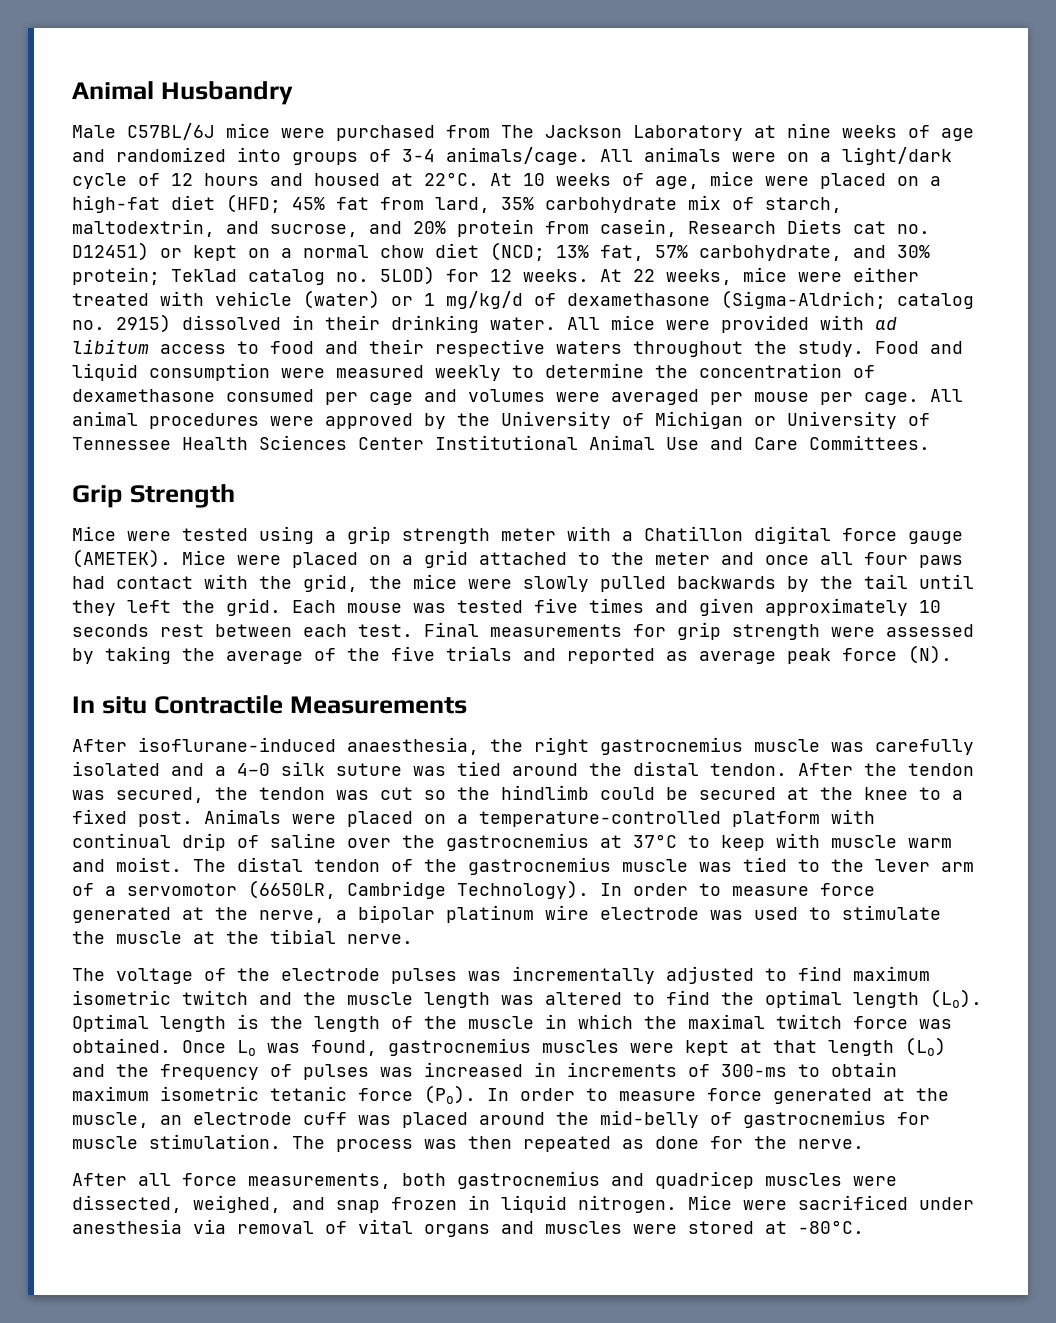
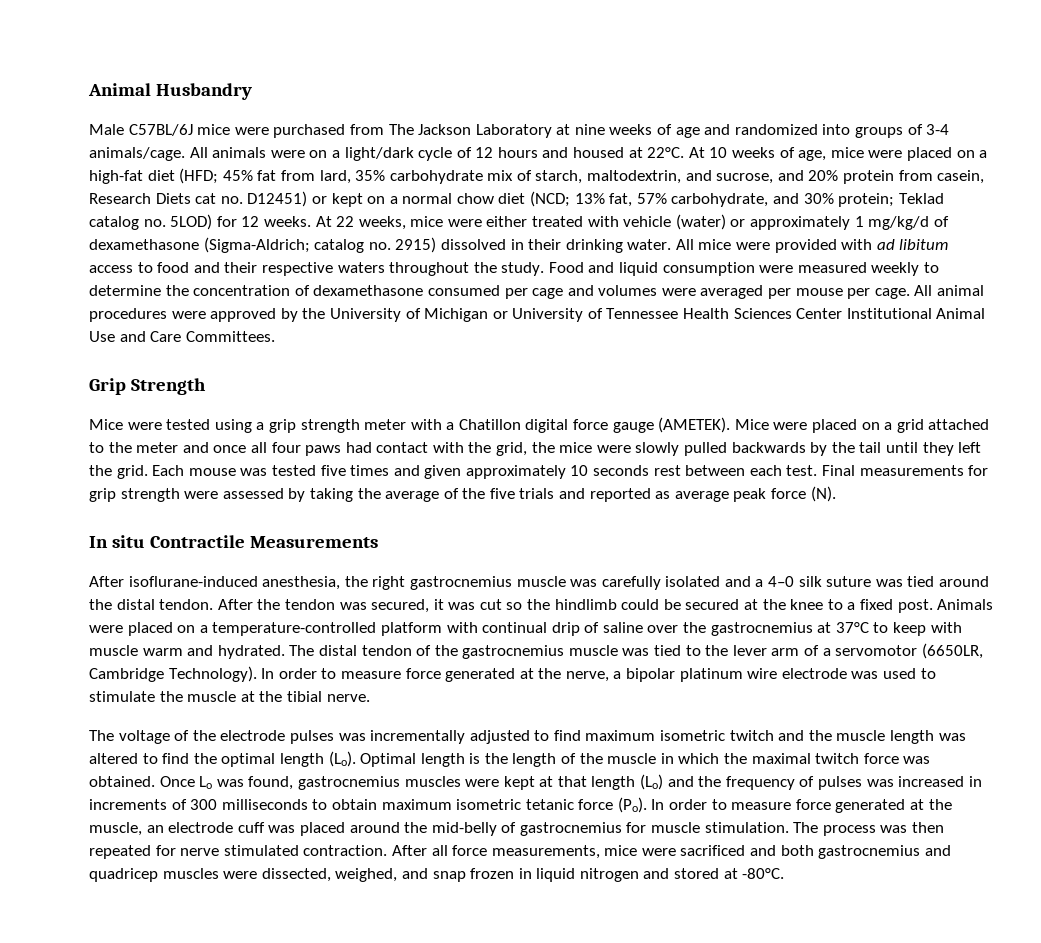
- At 22 weeks, mice were either treated with vehicle (water) or 1 mg/kg/d of dexamethasone (Sigma-Aldrich; catalog no. 2915) dissolved in their drinking water.
+ At 22 weeks, mice were either treated with vehicle (water) or approximately 1 mg/kg/d of dexamethasone (Sigma-Aldrich; catalog no. 2915) dissolved in their drinking water.
- After isoflurane-induced anaesthesia, the right gastrocnemius muscle was carefully isolated and a 4–0 silk suture was tied around the distal tendon.
+ After isoflurane-induced anesthesia, the right gastrocnemius muscle was carefully isolated and a 4–0 silk suture was tied around the distal tendon.
- After the tendon was secured, the tendon was cut so the hindlimb could be secured at the knee to a fixed post.
+ After the tendon was secured, it was cut so the hindlimb could be secured at the knee to a fixed post.
- Animals were placed on a temperature-controlled platform with continual drip of saline over the gastrocnemius at 37°C to keep with muscle warm and moist.
+ Animals were placed on a temperature-controlled platform with continual drip of saline over the gastrocnemius at 37°C to keep with muscle warm and hydrated.
- Once Lo was found, gastrocnemius muscles were kept at that length (Lo) and the frequency of pulses was increased in increments of 300-ms to obtain maximum isometric tetanic force (Po). In order to measure force generated at the muscle, an electrode cuff was placed around the mid-belly of gastrocnemius for muscle stimulation.
+ Once Lo was found, gastrocnemius muscles were kept at that length (Lo) and the frequency of pulses was increased in increments of 300 milliseconds to obtain maximum isometric tetanic force (Po). In order to measure force generated at the muscle, an electrode cuff was placed around the mid-belly of gastrocnemius for muscle stimulation.
- The process was then repeated as done for the nerve.
- After all force measurements, both gastrocnemius and quadricep muscles were dissected, weighed, and snap frozen in liquid nitrogen. Mice were sacrificed under anesthesia via removal of vital organs and muscles were stored at -80°C.
+ The process was then repeated for nerve stimulated contraction. After all force measurements, mice were sacrificed and both gastrocnemius and quadricep muscles were dissected, weighed, and snap frozen in liquid nitrogen and stored at -80°C.

